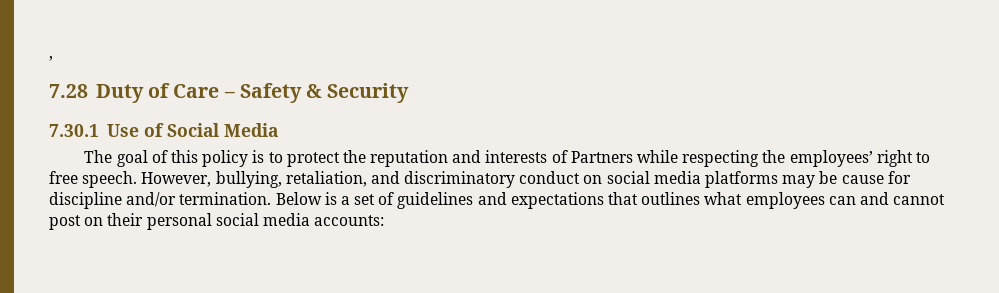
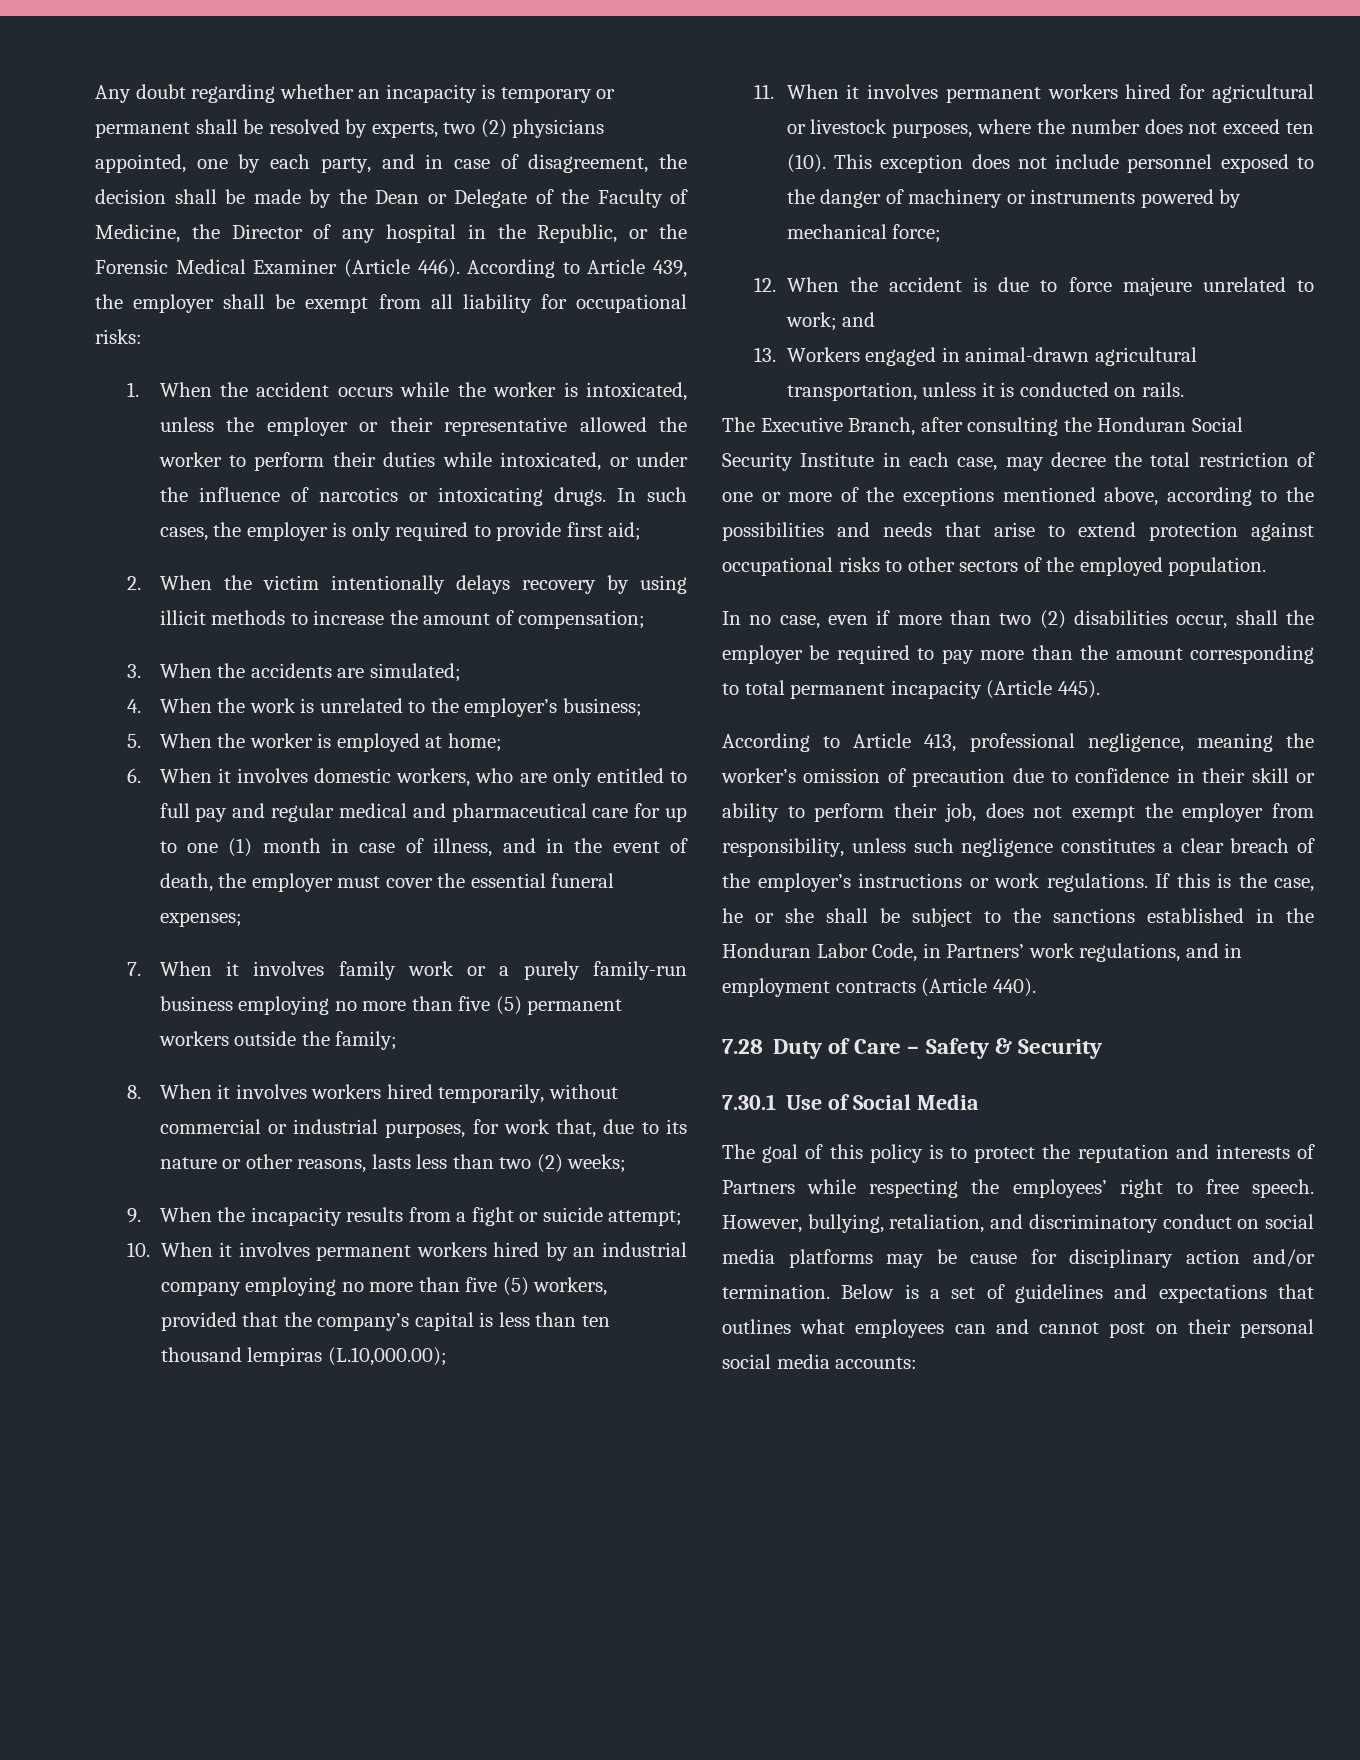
- ,
+ Any doubt regarding whether an incapacity is temporary or permanent shall be resolved by experts, two (2) physicians appointed, one by each party, and in case of disagreement, the decision shall be made by the Dean or Delegate of the Faculty of Medicine, the Director of any hospital in the Republic, or the Forensic Medical Examiner (Article 446). According to Article 439, the employer shall be exempt from all liability for occupational risks:
+ 1. When the accident occurs while the worker is intoxicated, unless the employer or their representative allowed the worker to perform their duties while intoxicated, or under the influence of narcotics or intoxicating drugs. In such cases, the employer is only required to provide first aid;
+ 2. When the victim intentionally delays recovery by using illicit methods to increase the amount of compensation;
+ 3. When the accidents are simulated;
+ 4. When the work is unrelated to the employer’s business;
+ 5. When the worker is employed at home;
+ 6. When it involves domestic workers, who are only entitled to full pay and regular medical and pharmaceutical care for up to one (1) month in case of illness, and in the event of death, the employer must cover the essential funeral expenses;
+ 7. When it involves family work or a purely family-run business employing no more than five (5) permanent workers outside the family;
+ 8. When it involves workers hired temporarily, without commercial or industrial purposes, for work that, due to its nature or other reasons, lasts less than two (2) weeks;
+ 9. When the incapacity results from a fight or suicide attempt;
+ 10. When it involves permanent workers hired by an industrial company employing no more than five (5) workers, provided that the company’s capital is less than ten thousand lempiras (L.10,000.00);
+ 11. When it involves permanent workers hired for agricultural or livestock purposes, where the number does not exceed ten (10). This exception does not include personnel exposed to the danger of machinery or instruments powered by mechanical force;
+ 12. When the accident is due to force majeure unrelated to work; and
+ 13. Workers engaged in animal-drawn agricultural transportation, unless it is conducted on rails.
+ The Executive Branch, after consulting the Honduran Social Security Institute in each case, may decree the total restriction of one or more of the exceptions mentioned above, according to the possibilities and needs that arise to extend protection against occupational risks to other sectors of the employed population.
+ In no case, even if more than two (2) disabilities occur, shall the employer be required to pay more than the amount corresponding to total permanent incapacity (Article 445).
+ According to Article 413, professional negligence, meaning the worker’s omission of precaution due to confidence in their skill or ability to perform their job, does not exempt the employer from responsibility, unless such negligence constitutes a clear breach of the employer’s instructions or work regulations. If this is the case, he or she shall be subject to the sanctions established in the Honduran Labor Code, in Partners’ work regulations, and in employment contracts (Article 440).
- However, bullying, retaliation, and discriminatory conduct on social media platforms may be cause for discipline and/or termination.
+ However, bullying, retaliation, and discriminatory conduct on social media platforms may be cause for disciplinary action and/or termination.

